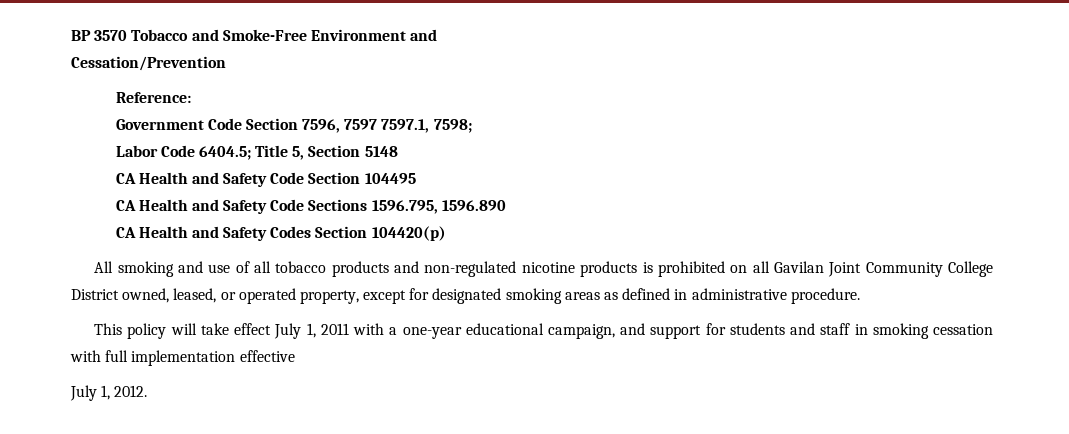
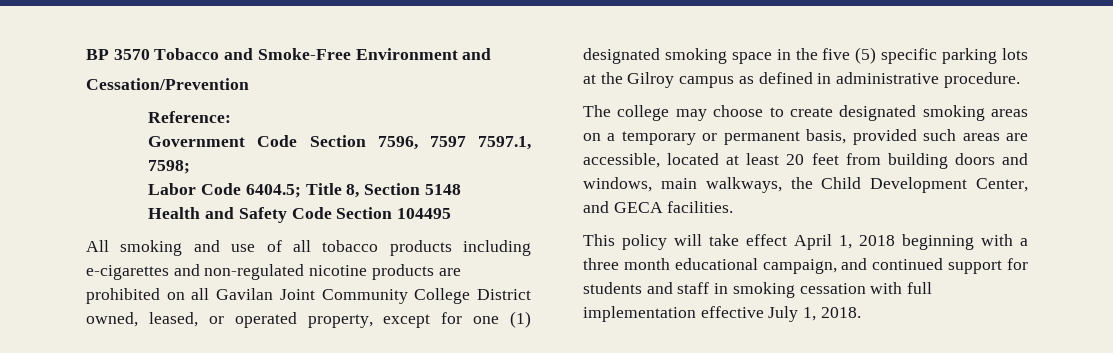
- Labor Code 6404.5; Title 5, Section 5148
+ Labor Code 6404.5; Title 8, Section 5148
- CA Health and Safety Code Section 104495
+ Health and Safety Code Section 104495
- CA Health and Safety Code Sections 1596.795, 1596.890
- CA Health and Safety Codes Section 104420(p)
- All smoking and use of all tobacco products and non-regulated nicotine products is prohibited on all Gavilan Joint Community College District owned, leased, or operated property, except for designated smoking areas as defined in administrative procedure.
+ All smoking and use of all tobacco products including e-cigarettes and non-regulated nicotine products are prohibited on all Gavilan Joint Community College District owned, leased, or operated property, except for one (1) designated smoking space in the five (5) specific parking lots at the Gilroy campus as defined in administrative procedure.
+ The college may choose to create designated smoking areas on a temporary or permanent basis, provided such areas are accessible, located at least 20 feet from building doors and windows, main walkways, the Child Development Center, and GECA facilities.
- This policy will take effect July 1, 2011 with a one-year educational campaign, and support for students and staff in smoking cessation with full implementation effective
- July 1, 2012.
+ This policy will take effect April 1, 2018 beginning with a three month educational campaign, and continued support for students and staff in smoking cessation with full implementation effective July 1, 2018.

